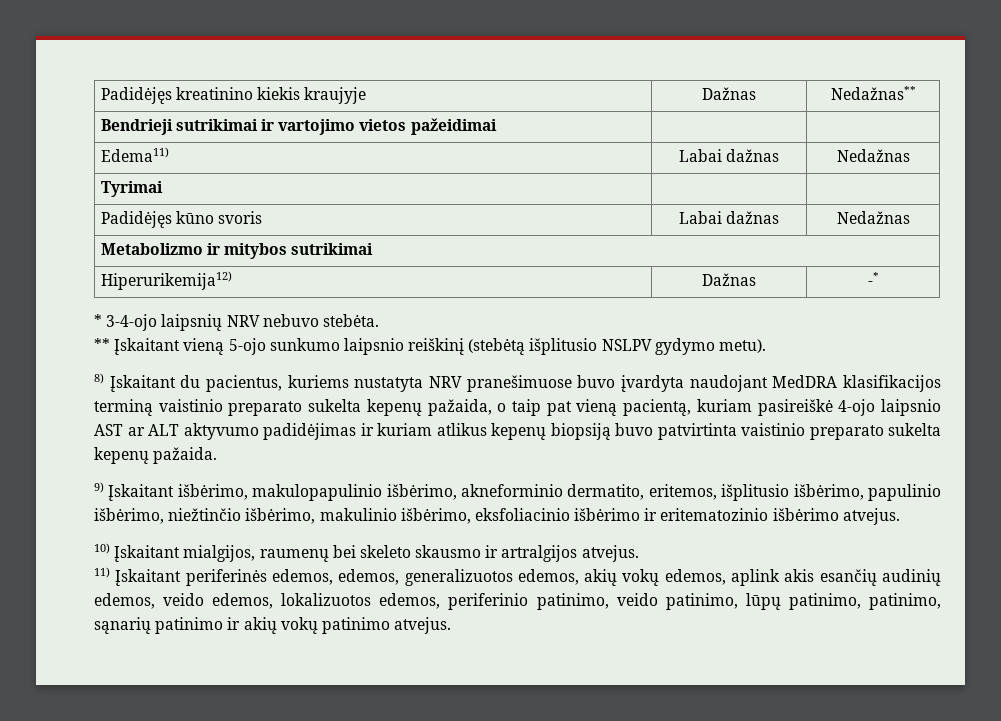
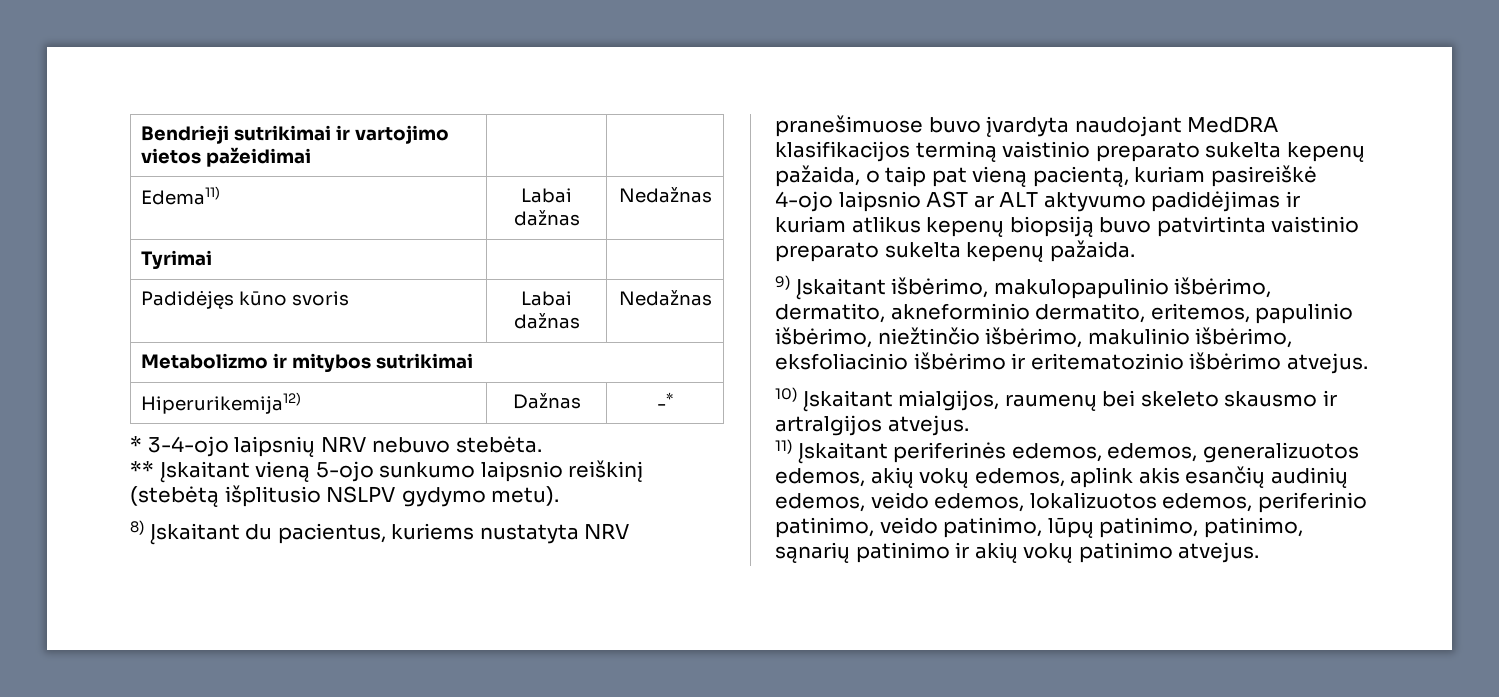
- Padidėjęs kreatinino kiekis kraujyje | Dažnas | Nedažnas**
- 9) Įskaitant išbėrimo, makulopapulinio išbėrimo, akneforminio dermatito, eritemos, išplitusio išbėrimo, papulinio išbėrimo, niežtinčio išbėrimo, makulinio išbėrimo, eksfoliacinio išbėrimo ir eritematozinio išbėrimo atvejus.
+ 9) Įskaitant išbėrimo, makulopapulinio išbėrimo, dermatito, akneforminio dermatito, eritemos, papulinio išbėrimo, niežtinčio išbėrimo, makulinio išbėrimo, eksfoliacinio išbėrimo ir eritematozinio išbėrimo atvejus.

